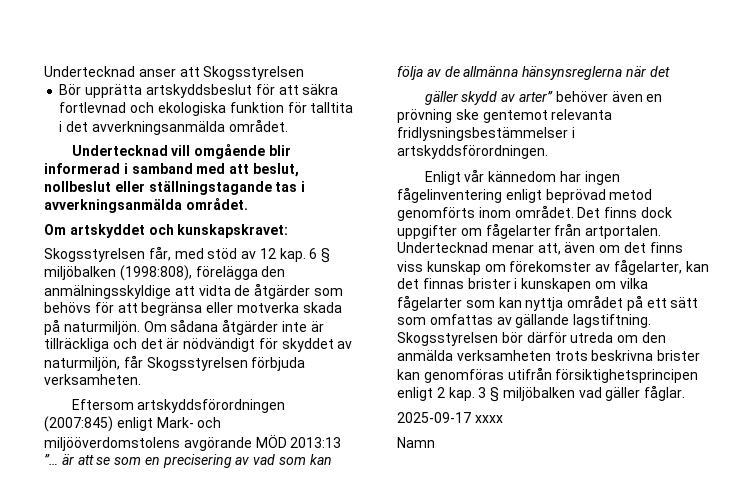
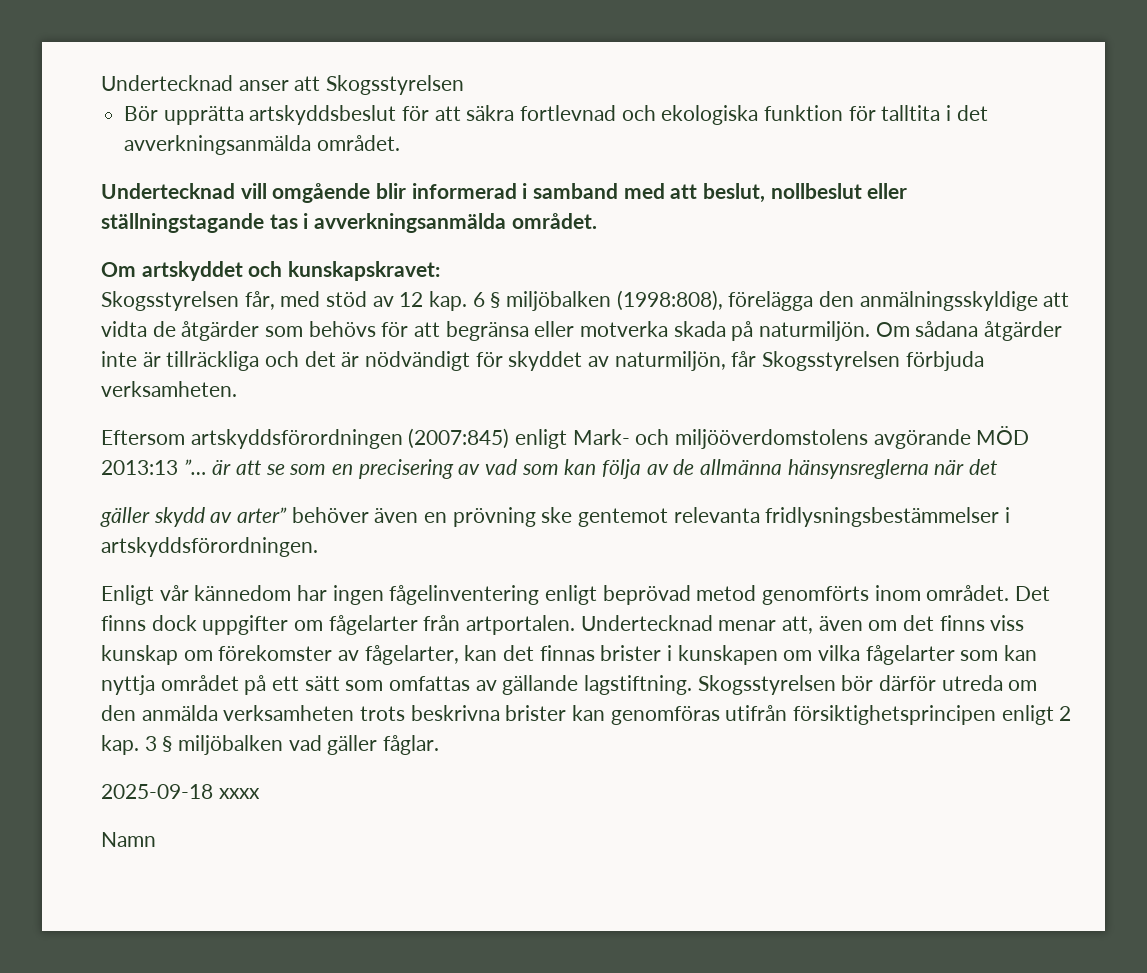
- 2025-09-17 xxxx
+ 2025-09-18 xxxx

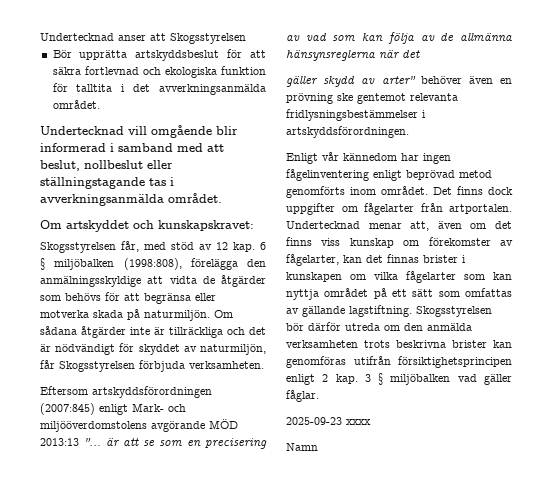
- 2025-09-18 xxxx
+ 2025-09-23 xxxx

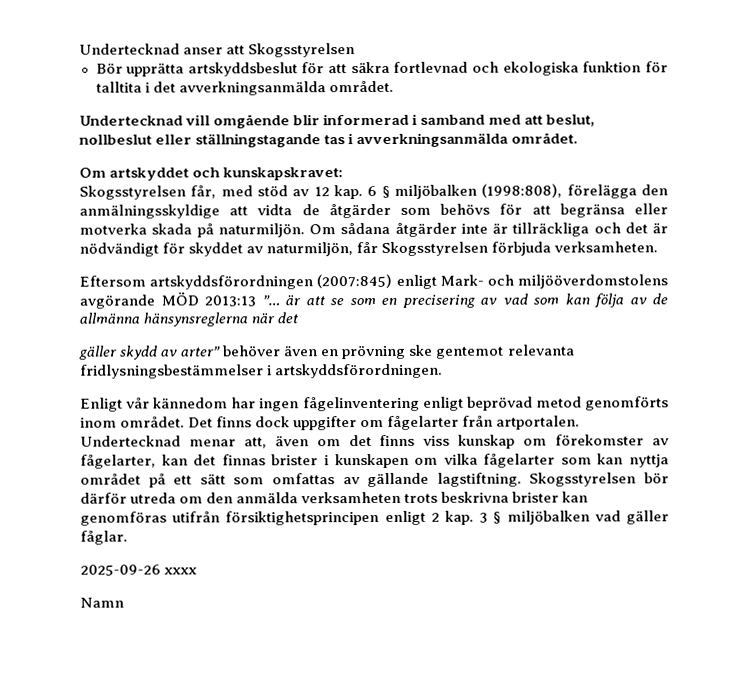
- 2025-09-23 xxxx
+ 2025-09-26 xxxx

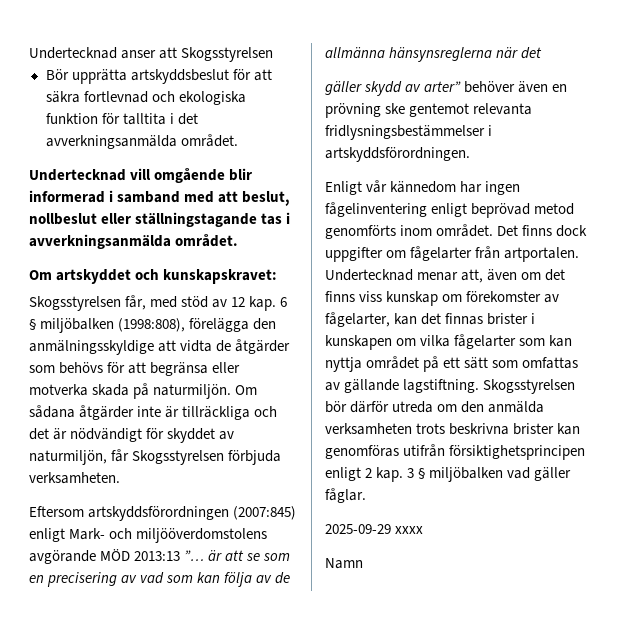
- 2025-09-26 xxxx
+ 2025-09-29 xxxx

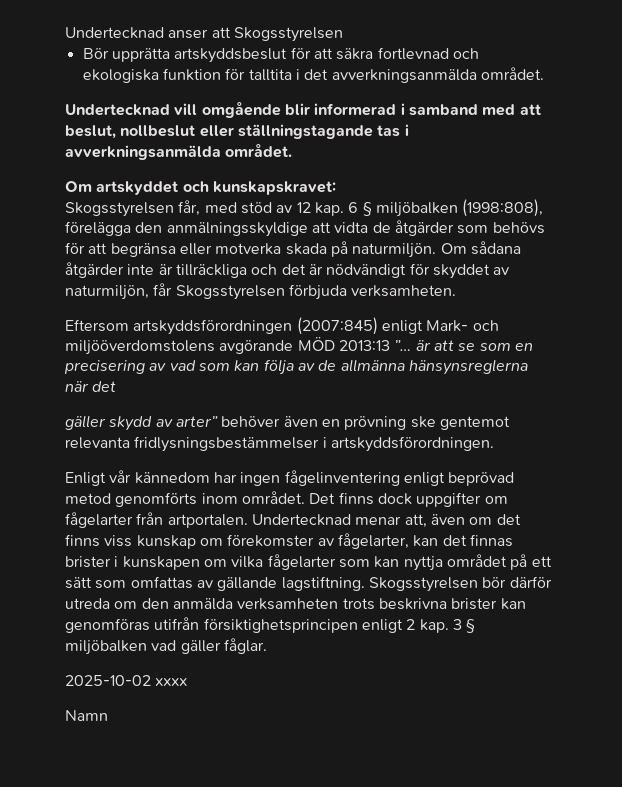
- 2025-09-29 xxxx
+ 2025-10-02 xxxx

